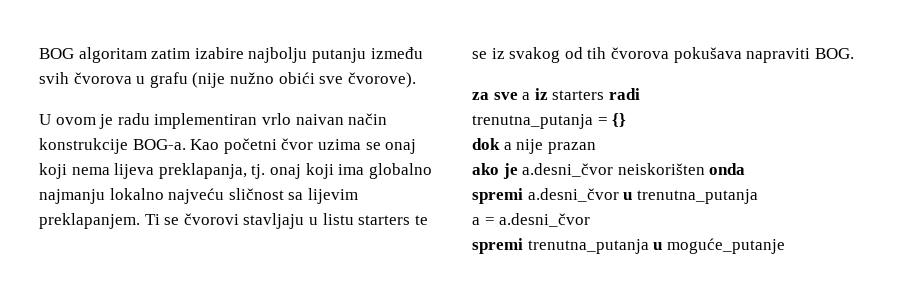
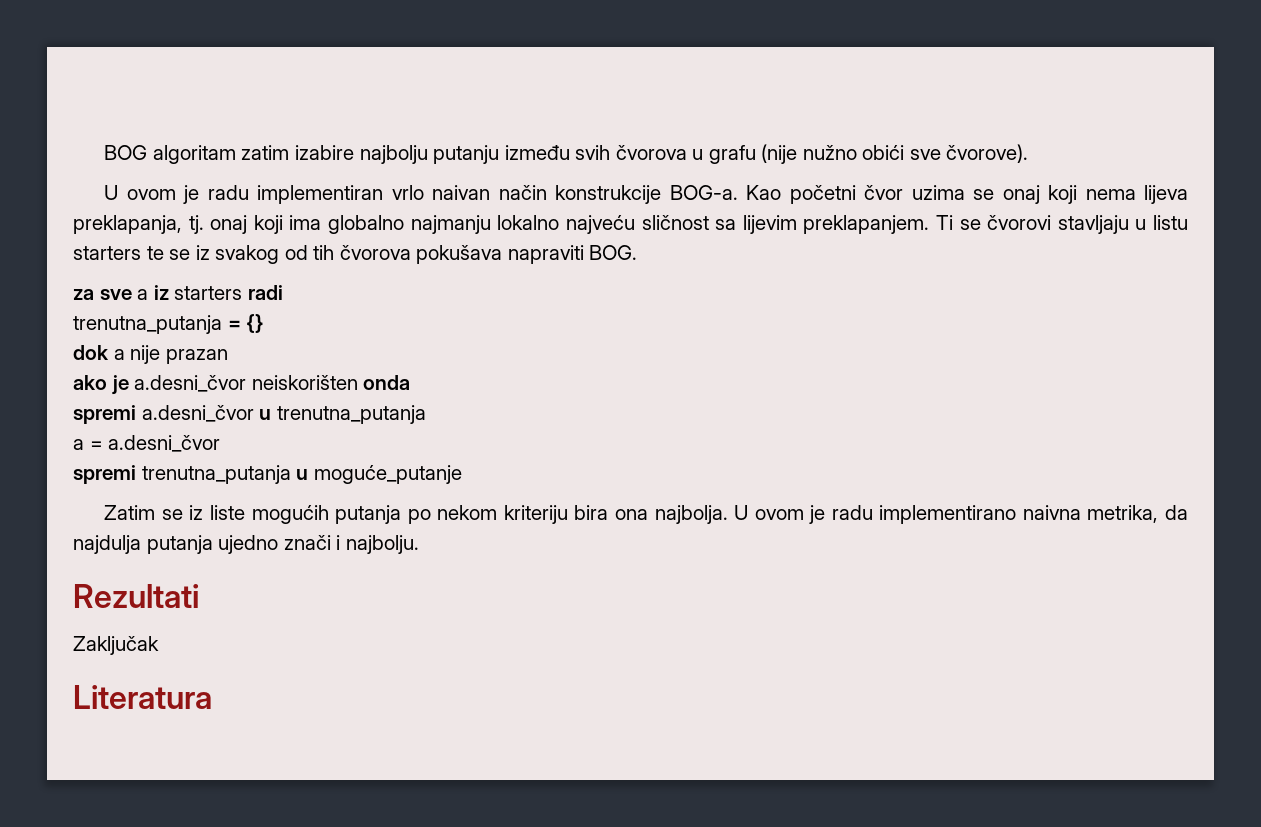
+ Zatim se iz liste mogućih putanja po nekom kriteriju bira ona najbolja. U ovom je radu implementirano naivna metrika, da najdulja putanja ujedno znači i najbolju.
+ Rezultati
+ Zaključak
+ Literatura

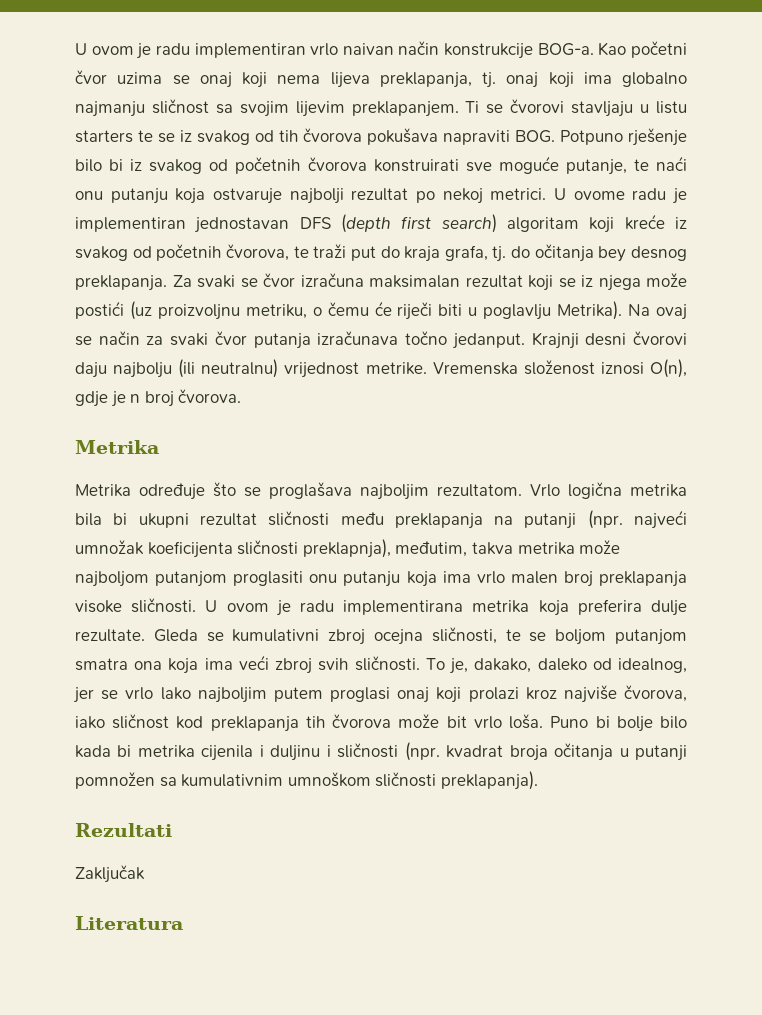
- BOG algoritam zatim izabire najbolju putanju između svih čvorova u grafu (nije nužno obići sve čvorove).
- Kao početni čvor uzima se onaj koji nema lijeva preklapanja, tj. onaj koji ima globalno najmanju lokalno najveću sličnost sa lijevim preklapanjem.
+ Kao početni čvor uzima se onaj koji nema lijeva preklapanja, tj. onaj koji ima globalno najmanju sličnost sa svojim lijevim preklapanjem.
- Ti se čvorovi stavljaju u listu starters te se iz svakog od tih čvorova pokušava napraviti BOG.
- za sve a iz starters radi
- trenutna_putanja = {}
- dok a nije prazan
- ako je a.desni_čvor neiskorišten onda
- spremi a.desni_čvor u trenutna_putanja
- a = a.desni_čvor
- spremi trenutna_putanja u moguće_putanje
- Zatim se iz liste mogućih putanja po nekom kriteriju bira ona najbolja. U ovom je radu implementirano naivna metrika, da najdulja putanja ujedno znači i najbolju.
+ Ti se čvorovi stavljaju u listu starters te se iz svakog od tih čvorova pokušava napraviti BOG. Potpuno rješenje bilo bi iz svakog od početnih čvorova konstruirati sve moguće putanje, te naći onu putanju koja ostvaruje najbolji rezultat po nekoj metrici. U ovome radu je implementiran jednostavan DFS (depth first search) algoritam koji kreće iz svakog od početnih čvorova, te traži put do kraja grafa, tj. do očitanja bey desnog preklapanja. Za svaki se čvor izračuna maksimalan rezultat koji se iz njega može postići (uz proizvoljnu metriku, o čemu će riječi biti u poglavlju Metrika). Na ovaj se način za svaki čvor putanja izračunava točno jedanput. Krajnji desni čvorovi daju najbolju (ili neutralnu) vrijednost metrike. Vremenska složenost iznosi O(n), gdje je n broj čvorova.
+ Metrika
+ Metrika određuje što se proglašava najboljim rezultatom. Vrlo logična metrika bila bi ukupni rezultat sličnosti među preklapanja na putanji (npr. najveći umnožak koeficijenta sličnosti preklapnja), međutim, takva metrika može najboljom putanjom proglasiti onu putanju koja ima vrlo malen broj preklapanja visoke sličnosti. U ovom je radu implementirana metrika koja preferira dulje rezultate. Gleda se kumulativni zbroj ocejna sličnosti, te se boljom putanjom smatra ona koja ima veći zbroj svih sličnosti. To je, dakako, daleko od idealnog, jer se vrlo lako najboljim putem proglasi onaj koji prolazi kroz najviše čvorova, iako sličnost kod preklapanja tih čvorova može bit vrlo loša. Puno bi bolje bilo kada bi metrika cijenila i duljinu i sličnosti (npr. kvadrat broja očitanja u putanji pomnožen sa kumulativnim umnoškom sličnosti preklapanja).

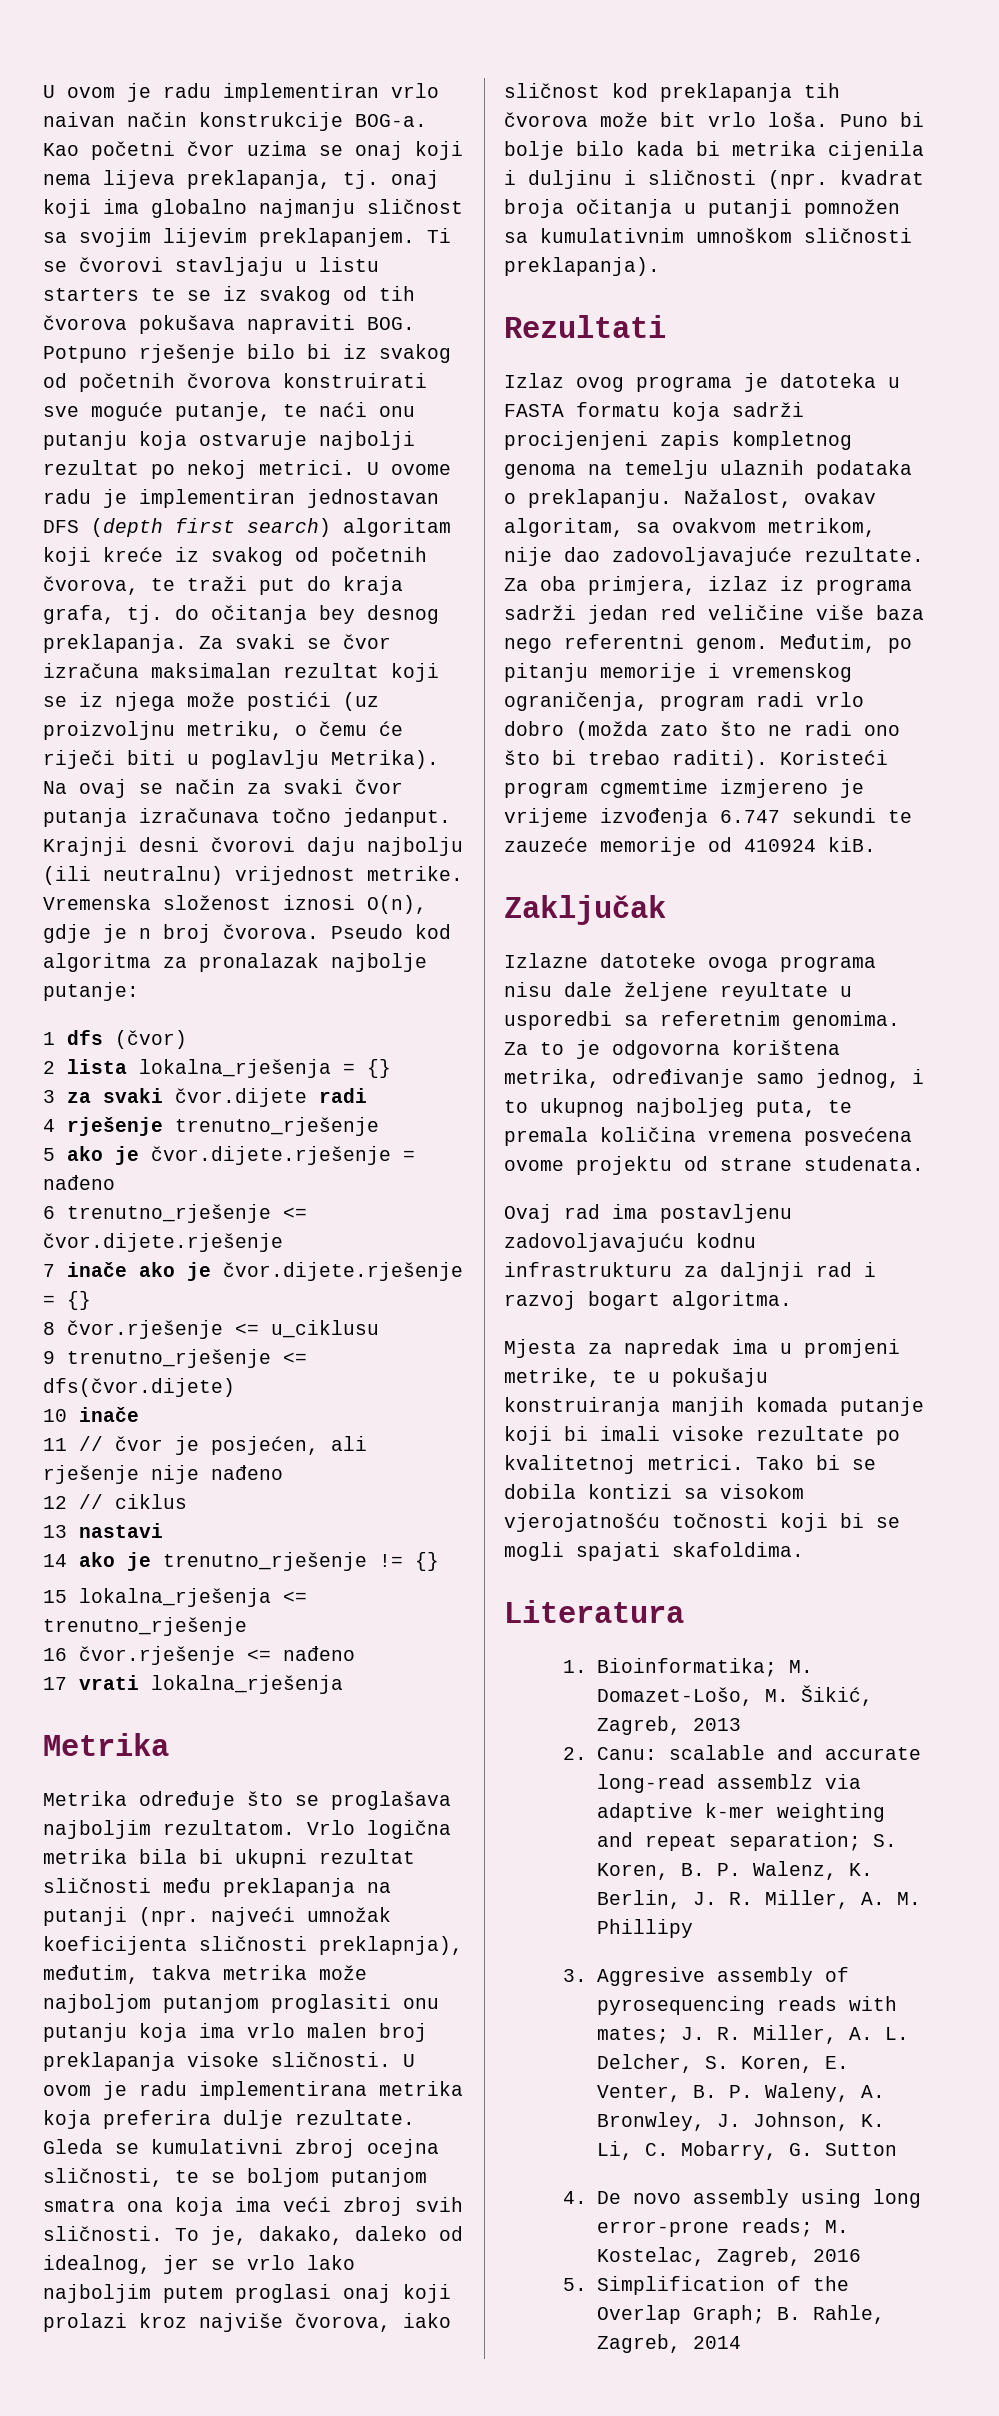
+ Pseudo kod algoritma za pronalazak najbolje putanje:
+ 1 dfs (čvor)
+ 2 lista lokalna_rješenja = {}
+ 3 za svaki čvor.dijete radi
+ 4 rješenje trenutno_rješenje
+ 5 ako je čvor.dijete.rješenje = nađeno
+ 6 trenutno_rješenje <= čvor.dijete.rješenje
+ 7 inače ako je čvor.dijete.rješenje = {}
+ 8 čvor.rješenje <= u_ciklusu
+ 9 trenutno_rješenje <= dfs(čvor.dijete)
+ 10 inače
+ 11 // čvor je posjećen, ali rješenje nije nađeno
+ 12 // ciklus
+ 13 nastavi
+ 14 ako je trenutno_rješenje != {}
+ 15 lokalna_rješenja <= trenutno_rješenje
+ 16 čvor.rješenje <= nađeno
+ 17 vrati lokalna_rješenja
+ Izlaz ovog programa je datoteka u FASTA formatu koja sadrži procijenjeni zapis kompletnog genoma na temelju ulaznih podataka o preklapanju. Nažalost, ovakav algoritam, sa ovakvom metrikom, nije dao zadovoljavajuće rezultate. Za oba primjera, izlaz iz programa sadrži jedan red veličine više baza nego referentni genom. Međutim, po pitanju memorije i vremenskog ograničenja, program radi vrlo dobro (možda zato što ne radi ono što bi trebao raditi). Koristeći program cgmemtime izmjereno je vrijeme izvođenja 6.747 sekundi te zauzeće memorije od 410924 kiB.
  Zaključak
+ Izlazne datoteke ovoga programa nisu dale željene reyultate u usporedbi sa referetnim genomima. Za to je odgovorna korištena metrika, određivanje samo jednog, i to ukupnog najboljeg puta, te premala količina vremena posvećena ovome projektu od strane studenata.
+ Ovaj rad ima postavljenu zadovoljavajuću kodnu infrastrukturu za daljnji rad i razvoj bogart algoritma.
+ Mjesta za napredak ima u promjeni metrike, te u pokušaju konstruiranja manjih komada putanje koji bi imali visoke rezultate po kvalitetnoj metrici. Tako bi se dobila kontizi sa visokom vjerojatnošću točnosti koji bi se mogli spajati skafoldima.
  Literatura
+ 1. Bioinformatika; M. Domazet-Lošo, M. Šikić, Zagreb, 2013
+ 2. Canu: scalable and accurate long-read assemblz via adaptive k-mer weighting and repeat separation; S. Koren, B. P. Walenz, K. Berlin, J. R. Miller, A. M. Phillipy
+ 3. Aggresive assembly of pyrosequencing reads with mates; J. R. Miller, A. L. Delcher, S. Koren, E. Venter, B. P. Waleny, A. Bronwley, J. Johnson, K. Li, C. Mobarry, G. Sutton
+ 4. De novo assembly using long error-prone reads; M. Kostelac, Zagreb, 2016
+ 5. Simplification of the Overlap Graph; B. Rahle, Zagreb, 2014

